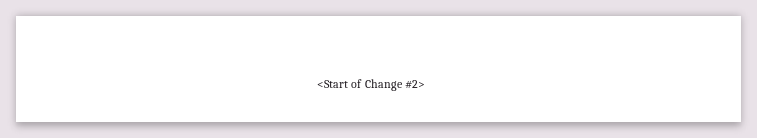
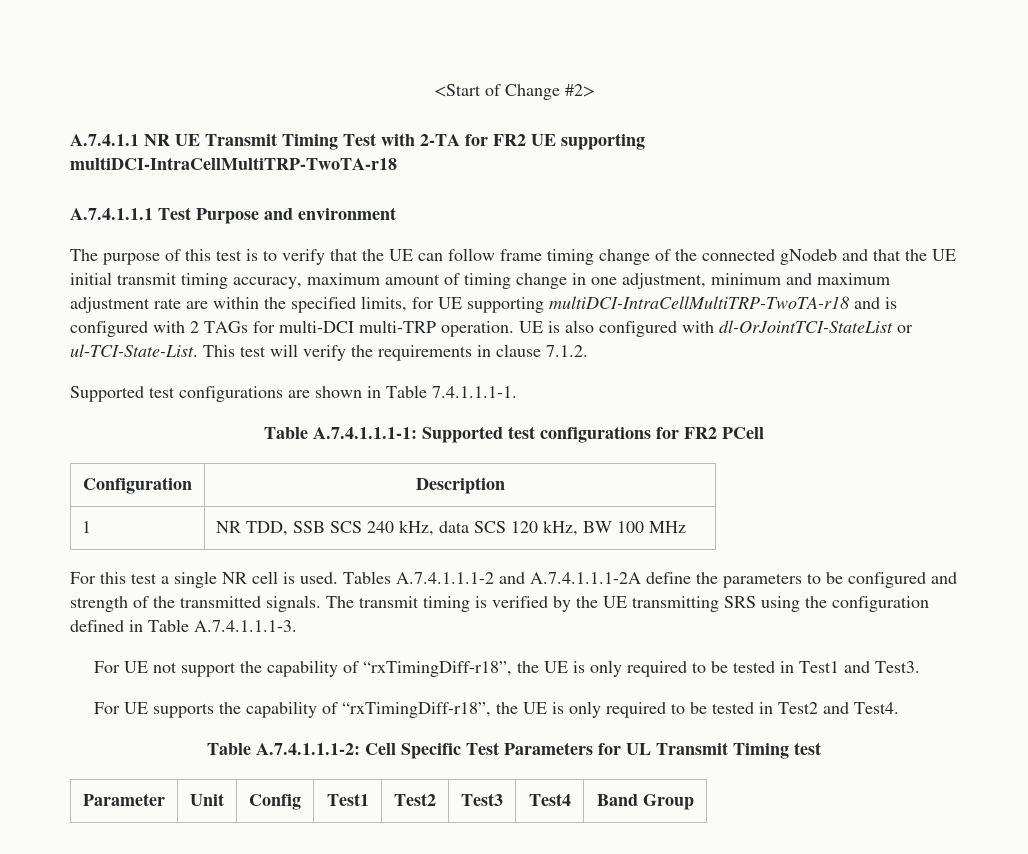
+ A.7.4.1.1 NR UE Transmit Timing Test with 2-TA for FR2 UE supporting multiDCI-IntraCellMultiTRP-TwoTA-r18
+ A.7.4.1.1.1 Test Purpose and environment
+ The purpose of this test is to verify that the UE can follow frame timing change of the connected gNodeb and that the UE initial transmit timing accuracy, maximum amount of timing change in one adjustment, minimum and maximum adjustment rate are within the specified limits, for UE supporting multiDCI-IntraCellMultiTRP-TwoTA-r18 and is configured with 2 TAGs for multi-DCI multi-TRP operation. UE is also configured with dl-OrJointTCI-StateList or ul-TCI-State-List. This test will verify the requirements in clause 7.1.2.
+ Supported test configurations are shown in Table 7.4.1.1.1-1.
+ Table A.7.4.1.1.1-1: Supported test configurations for FR2 PCell
+ Configuration | Description
+ 1 | NR TDD, SSB SCS 240 kHz, data SCS 120 kHz, BW 100 MHz
+ For this test a single NR cell is used. Tables A.7.4.1.1.1-2 and A.7.4.1.1.1-2A define the parameters to be configured and strength of the transmitted signals. The transmit timing is verified by the UE transmitting SRS using the configuration defined in Table A.7.4.1.1.1-3.
+ For UE not support the capability of “rxTimingDiff-r18”, the UE is only required to be tested in Test1 and Test3.
+ For UE supports the capability of “rxTimingDiff-r18”, the UE is only required to be tested in Test2 and Test4.
+ Table A.7.4.1.1.1-2: Cell Specific Test Parameters for UL Transmit Timing test
+ Parameter | Unit | Config | Test1 | Test2 | Test3 | Test4 | Band Group

